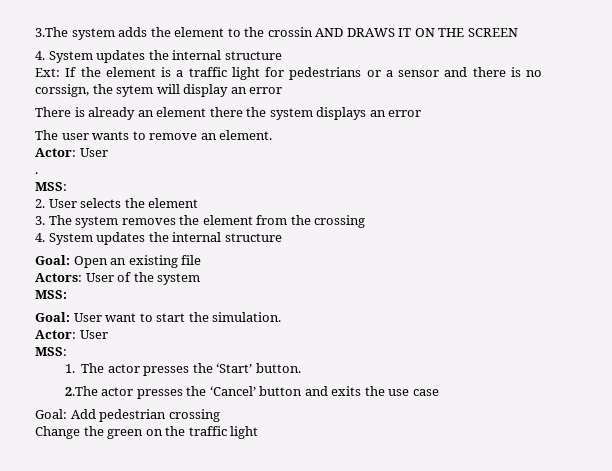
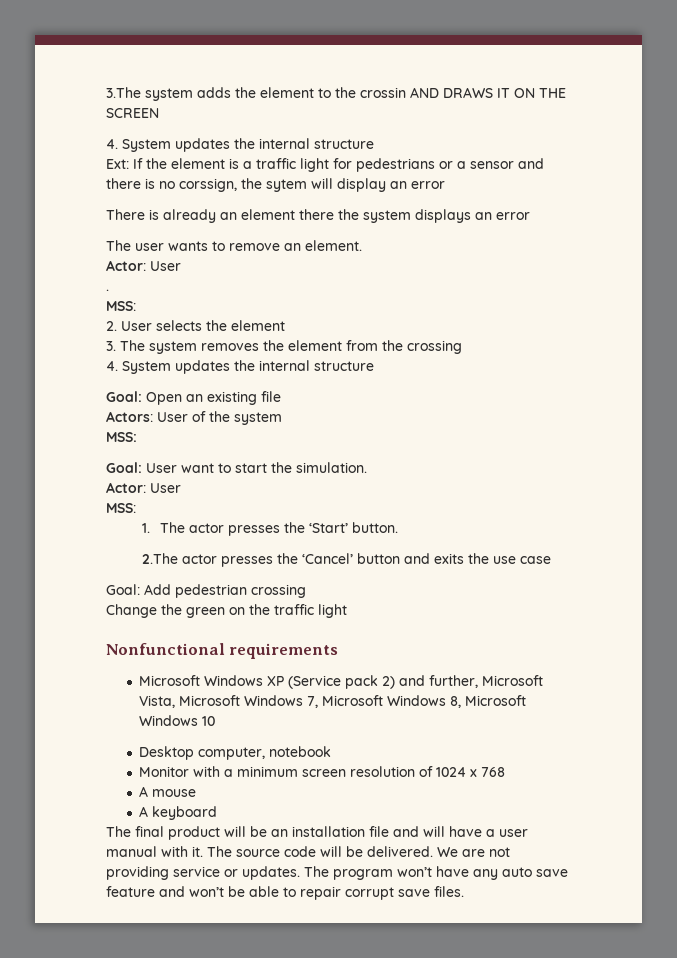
+ Nonfunctional requirements
+ Microsoft Windows XP (Service pack 2) and further, Microsoft Vista, Microsoft Windows 7, Microsoft Windows 8, Microsoft Windows 10
+ Desktop computer, notebook
+ Monitor with a minimum screen resolution of 1024 x 768
+ A mouse
+ A keyboard
+ The final product will be an installation file and will have a user manual with it. The source code will be delivered. We are not providing service or updates. The program won’t have any auto save feature and won’t be able to repair corrupt save files.

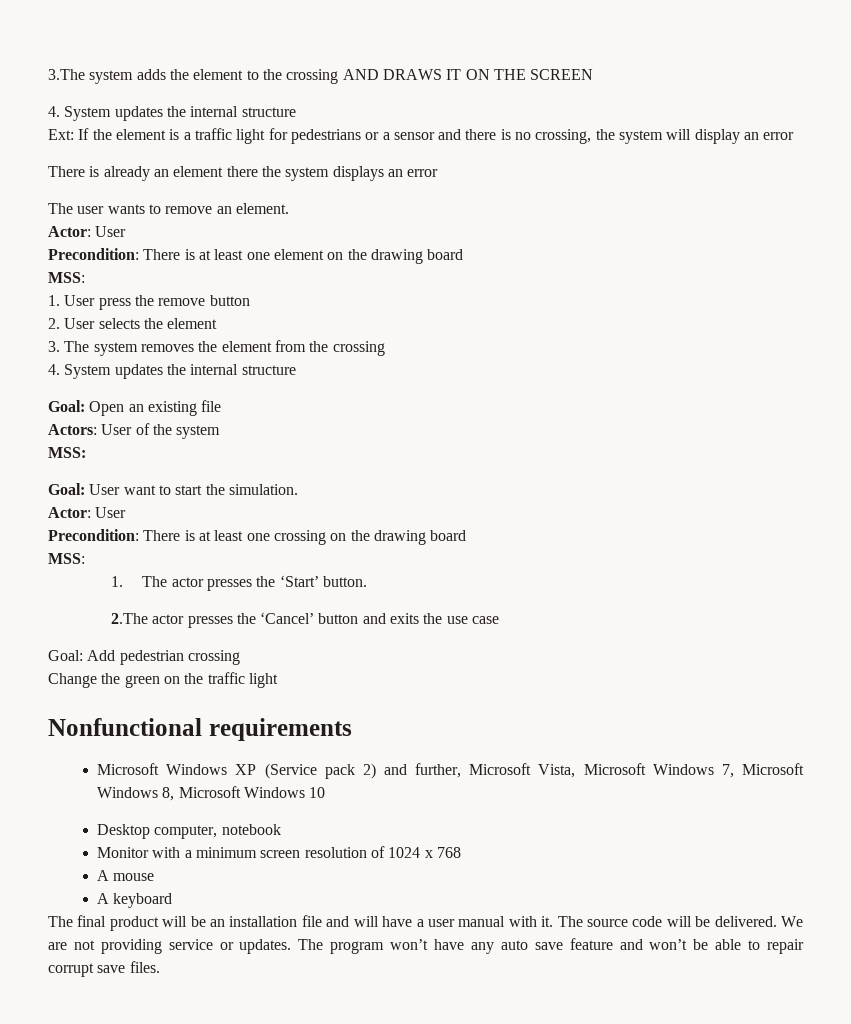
- 3.The system adds the element to the crossin AND DRAWS IT ON THE SCREEN
+ 3.The system adds the element to the crossing AND DRAWS IT ON THE SCREEN
- Ext: If the element is a traffic light for pedestrians or a sensor and there is no corssign, the sytem will display an error
+ Ext: If the element is a traffic light for pedestrians or a sensor and there is no crossing, the system will display an error
- .
+ Precondition: There is at least one element on the drawing board
  MSS:
+ 1. User press the remove button
+ Precondition: There is at least one crossing on the drawing board

